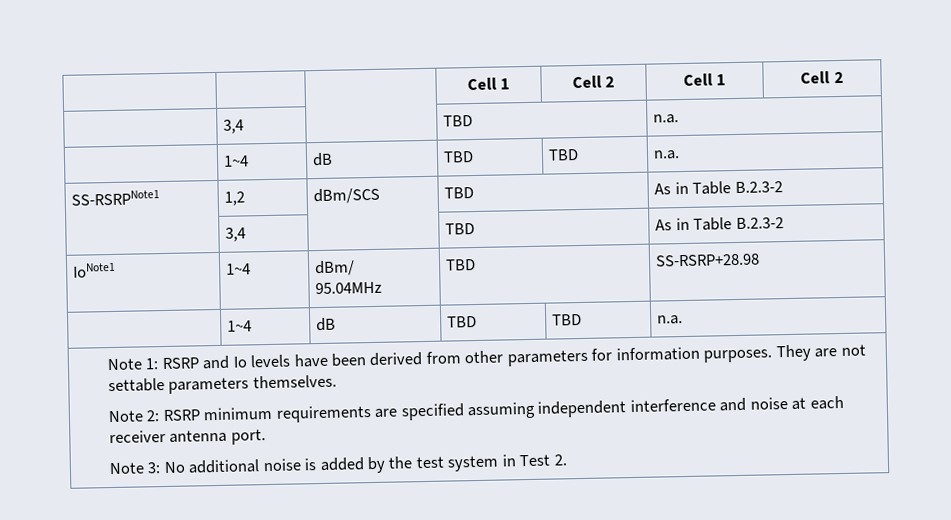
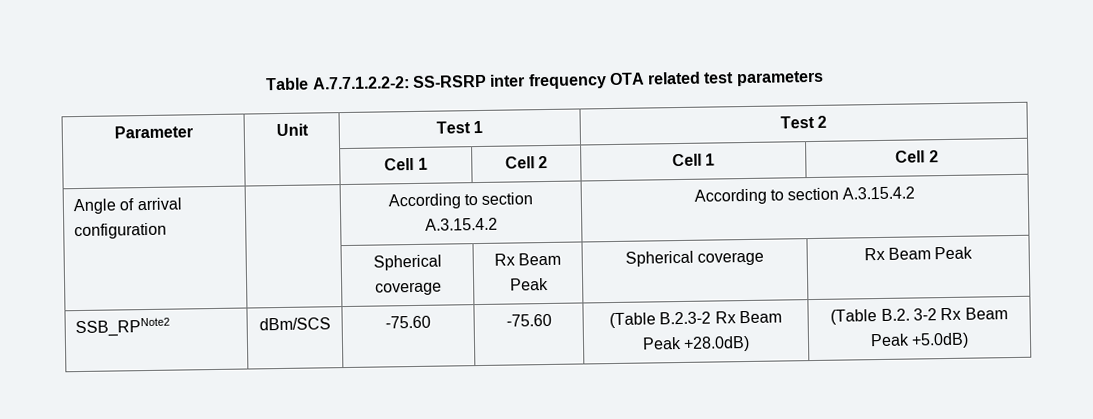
- | | | Cell 1 | Cell 2 | Cell 1 | Cell 2
+ Table A.7.7.1.2.2-2: SS-RSRP inter frequency OTA related test parameters
+ Parameter | Unit | Test 1 | Test 2
+ | | Cell 1 | Cell 2 | Cell 1 | Cell 2
- | 3,4 | | TBD | n.a.
- | 1~4 | dB | TBD | TBD | n.a.
- SS-RSRPNote1 | 1,2 | dBm/SCS | TBD | As in Table B.2.3-2
- | 3,4 | | TBD | As in Table B.2.3-2
- IoNote1 | 1~4 | dBm/
- 95.04MHz | TBD | SS-RSRP+28.98
- | 1~4 | dB | TBD | TBD | n.a.
- Note 1: RSRP and Io levels have been derived from other parameters for information purposes. They are not settable parameters themselves.
- Note 2: RSRP minimum requirements are specified assuming independent interference and noise at each receiver antenna port.
- Note 3: No additional noise is added by the test system in Test 2.
+ Angle of arrival configuration | | According to section A.3.15.4.2 | According to section A.3.15.4.2
+ | | Spherical coverage | Rx Beam Peak | Spherical coverage | Rx Beam Peak
+ SSB_RPNote2 | dBm/SCS | -75.60 | -75.60 | (Table B.2.3-2 Rx Beam Peak +28.0dB) | (Table B.2. 3-2 Rx Beam Peak +5.0dB)

